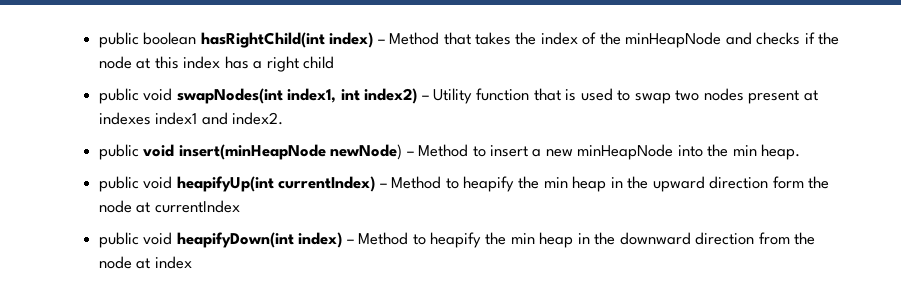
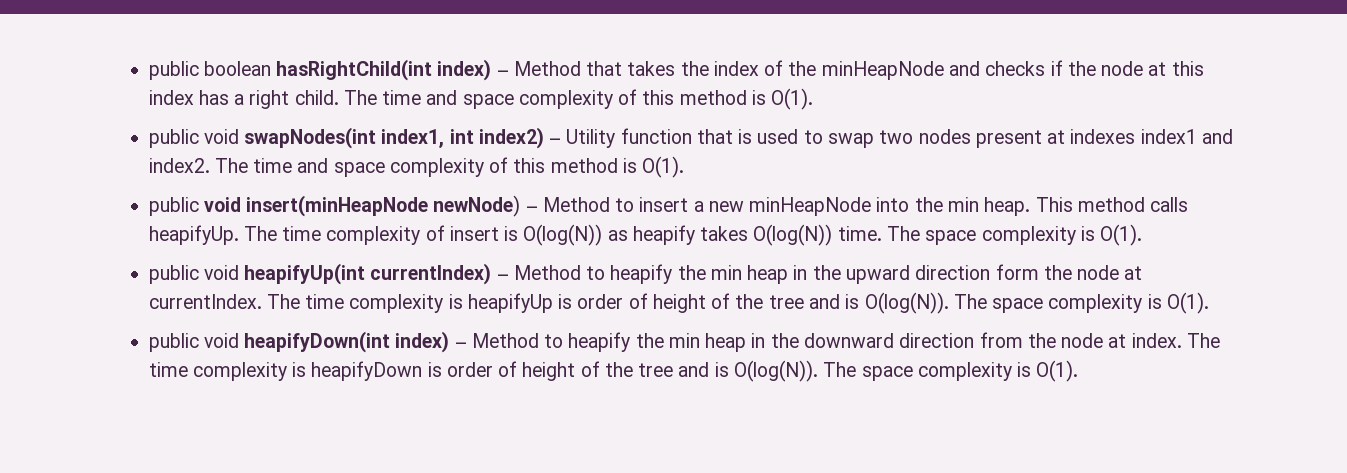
- public boolean hasRightChild(int index) – Method that takes the index of the minHeapNode and checks if the node at this index has a right child
+ public boolean hasRightChild(int index) – Method that takes the index of the minHeapNode and checks if the node at this index has a right child. The time and space complexity of this method is O(1).
- public void swapNodes(int index1, int index2) – Utility function that is used to swap two nodes present at indexes index1 and index2.
+ public void swapNodes(int index1, int index2) – Utility function that is used to swap two nodes present at indexes index1 and index2. The time and space complexity of this method is O(1).
+ This method calls heapifyUp. The time complexity of insert is O(log(N)) as heapify takes O(log(N)) time. The space complexity is O(1).
- public void heapifyUp(int currentIndex) – Method to heapify the min heap in the upward direction form the node at currentIndex
+ public void heapifyUp(int currentIndex) – Method to heapify the min heap in the upward direction form the node at currentIndex. The time complexity is heapifyUp is order of height of the tree and is O(log(N)). The space complexity is O(1).
- public void heapifyDown(int index) – Method to heapify the min heap in the downward direction from the node at index
+ public void heapifyDown(int index) – Method to heapify the min heap in the downward direction from the node at index. The time complexity is heapifyDown is order of height of the tree and is O(log(N)). The space complexity is O(1).

